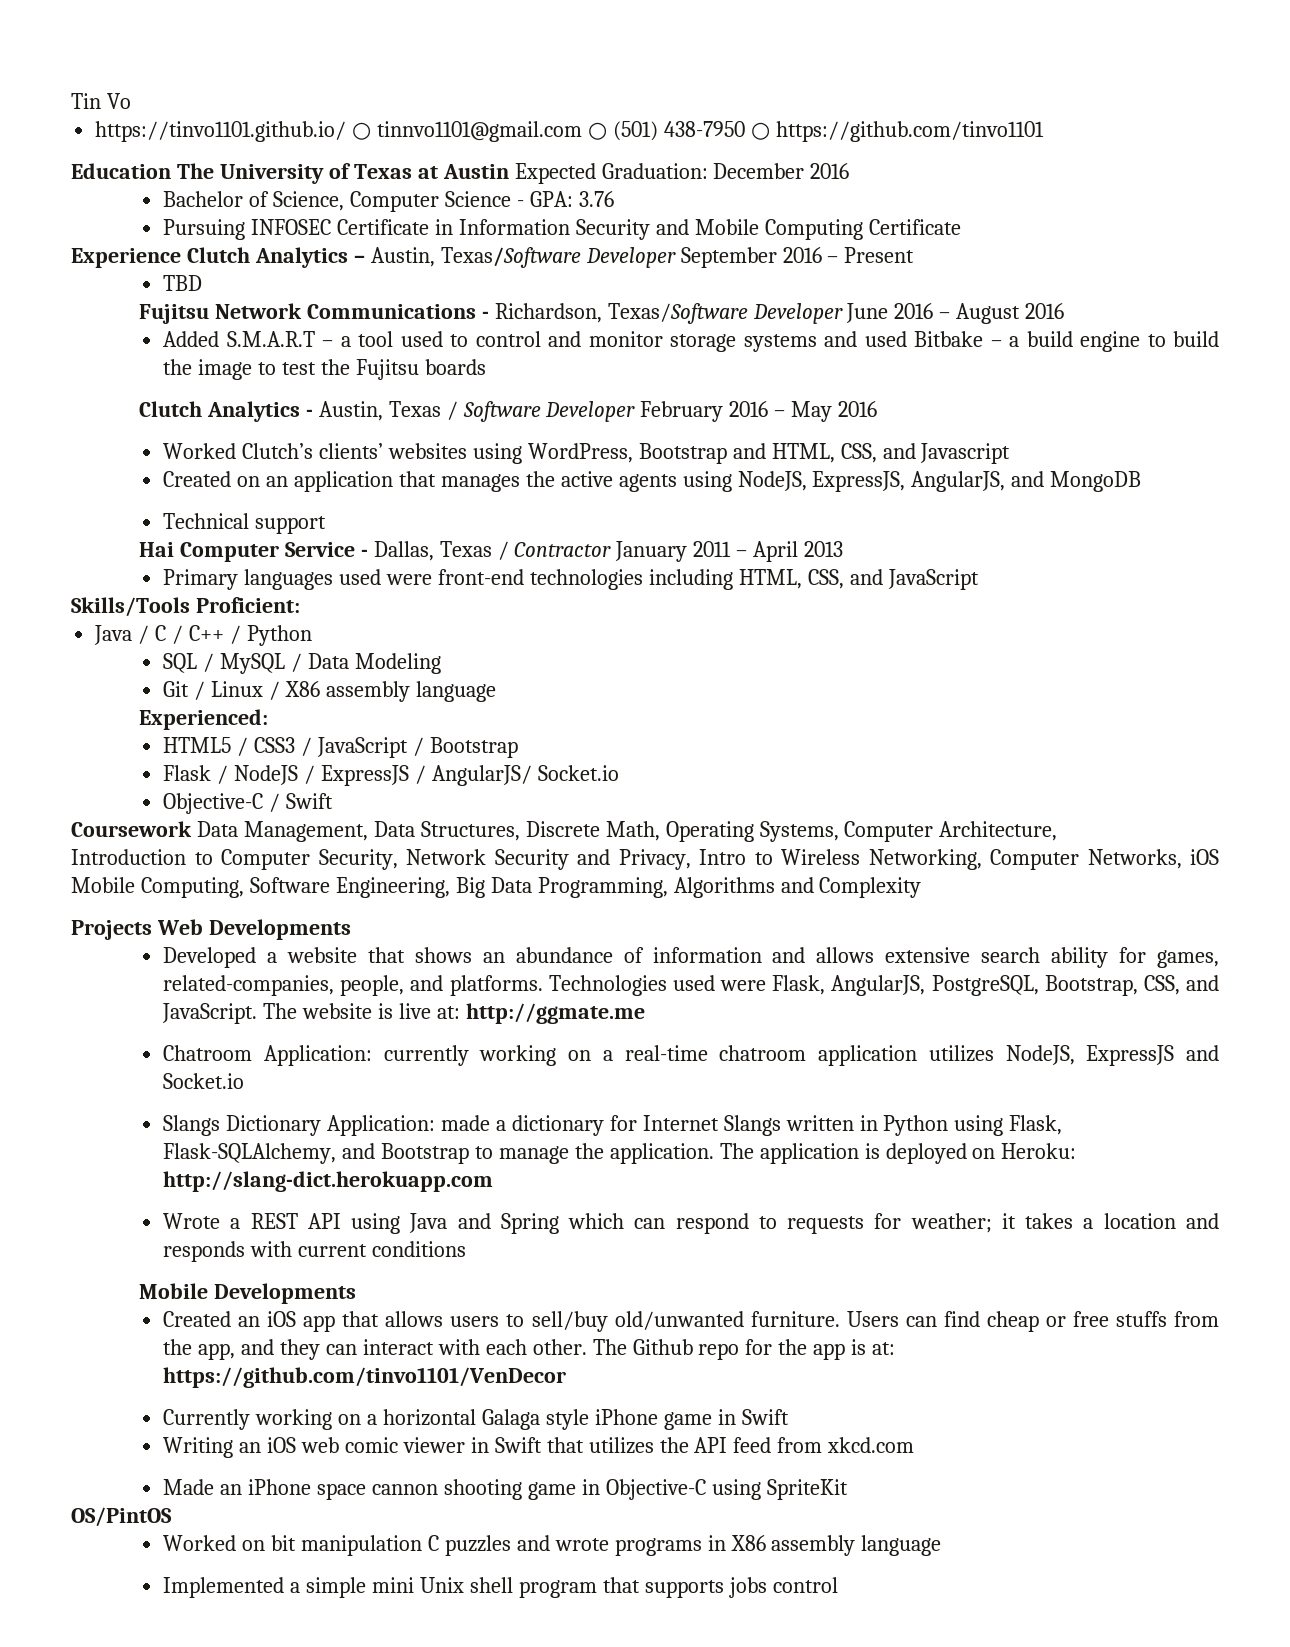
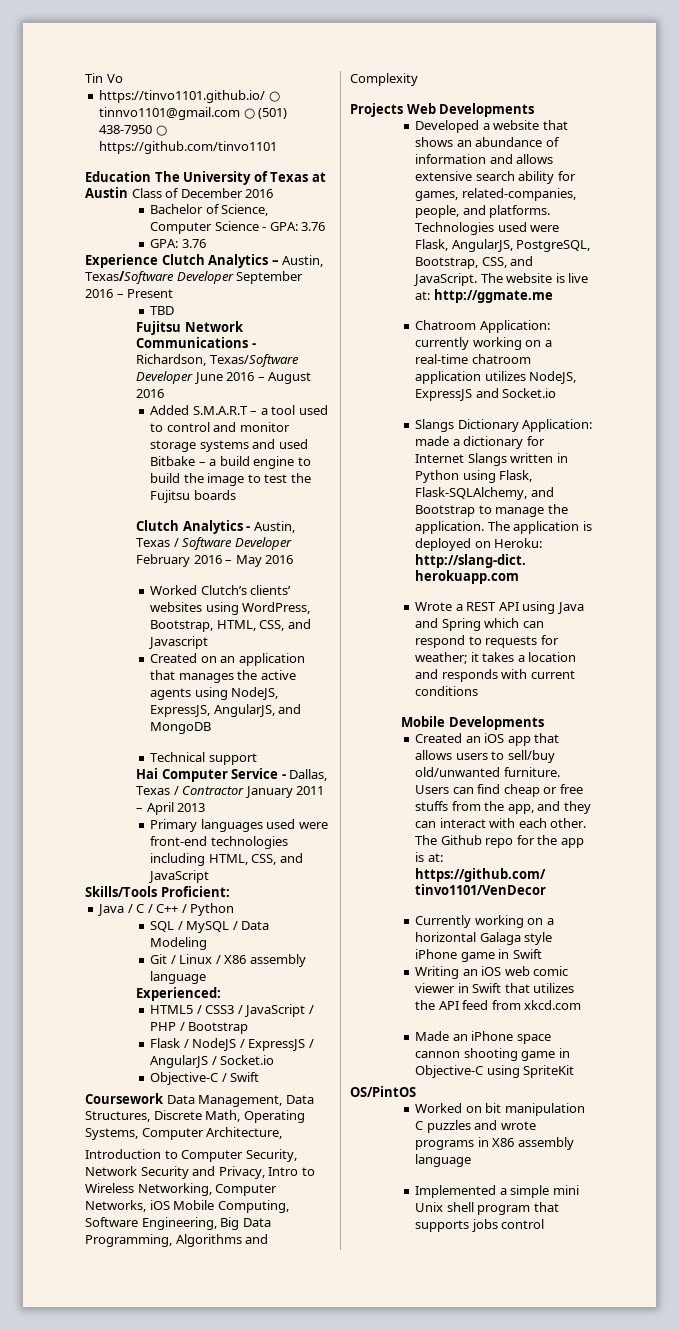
- Education The University of Texas at Austin Expected Graduation: December 2016
+ Education The University of Texas at Austin Class of December 2016
  Bachelor of Science, Computer Science - GPA: 3.76
- Pursuing INFOSEC Certificate in Information Security and Mobile Computing Certificate
+ GPA: 3.76
- Worked Clutch’s clients’ websites using WordPress, Bootstrap and HTML, CSS, and Javascript
+ Worked Clutch’s clients’ websites using WordPress, Bootstrap, HTML, CSS, and Javascript
- HTML5 / CSS3 / JavaScript / Bootstrap
+ HTML5 / CSS3 / JavaScript / PHP / Bootstrap
- Flask / NodeJS / ExpressJS / AngularJS/ Socket.io
+ Flask / NodeJS / ExpressJS / AngularJS / Socket.io

